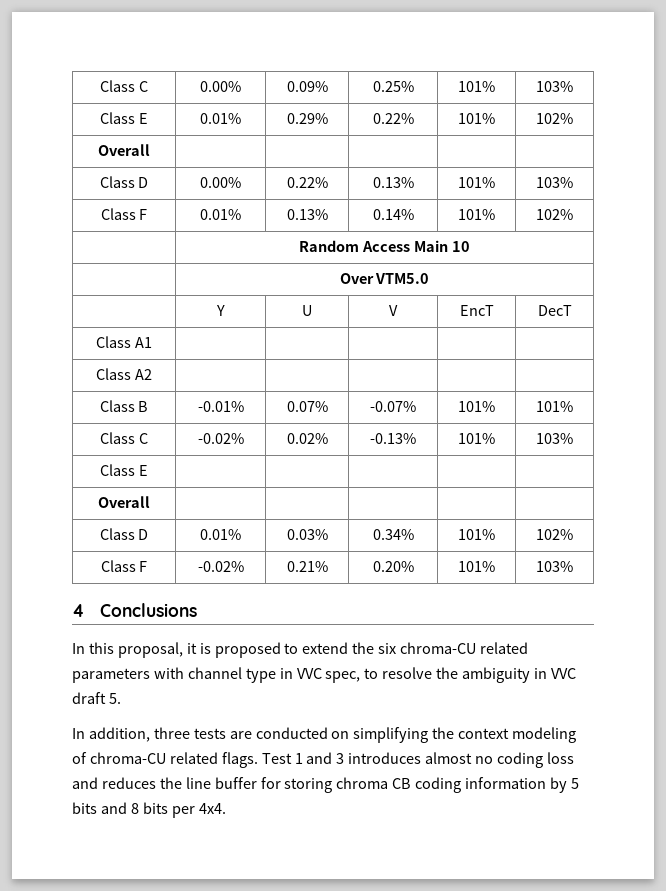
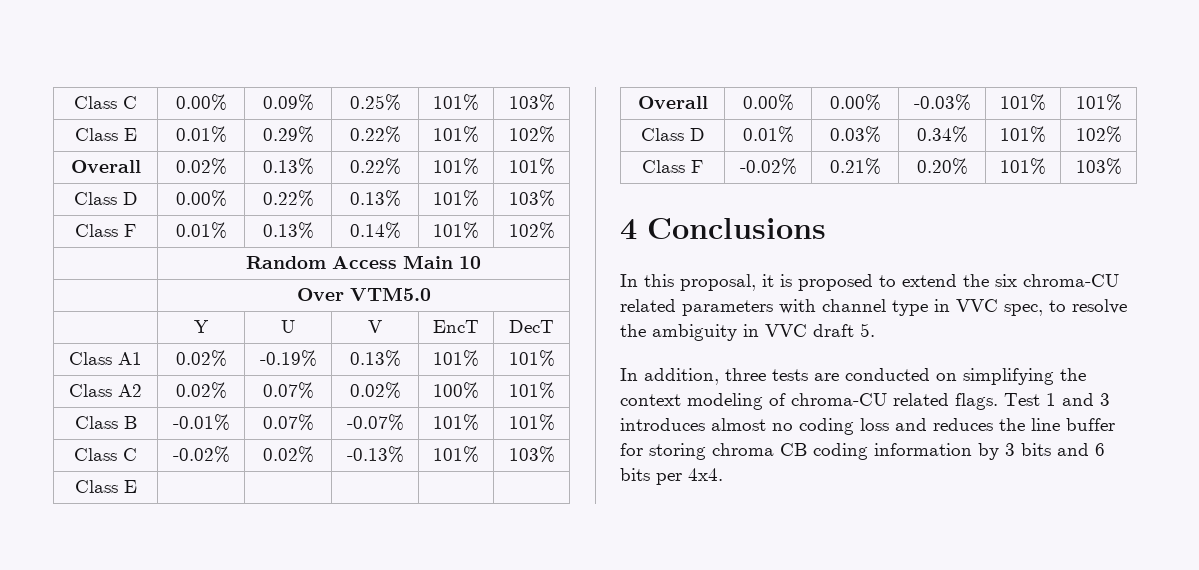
  Class E | 0.01% | 0.29% | 0.22% | 101% | 102%
- Overall | | | | |
+ Overall | 0.02% | 0.13% | 0.22% | 101% | 101%
- Class A1 | | | | |
- Class A2 | | | | |
+ Class A1 | 0.02% | -0.19% | 0.13% | 101% | 101%
+ Class A2 | 0.02% | 0.07% | 0.02% | 100% | 101%
  Class E | | | | |
- Overall | | | | |
+ Overall | 0.00% | 0.00% | -0.03% | 101% | 101%
- Test 1 and 3 introduces almost no coding loss and reduces the line buffer for storing chroma CB coding information by 5 bits and 8 bits per 4x4.
+ Test 1 and 3 introduces almost no coding loss and reduces the line buffer for storing chroma CB coding information by 3 bits and 6 bits per 4x4.

